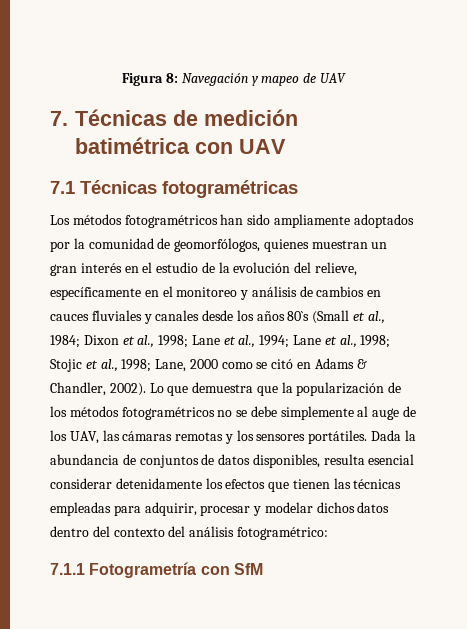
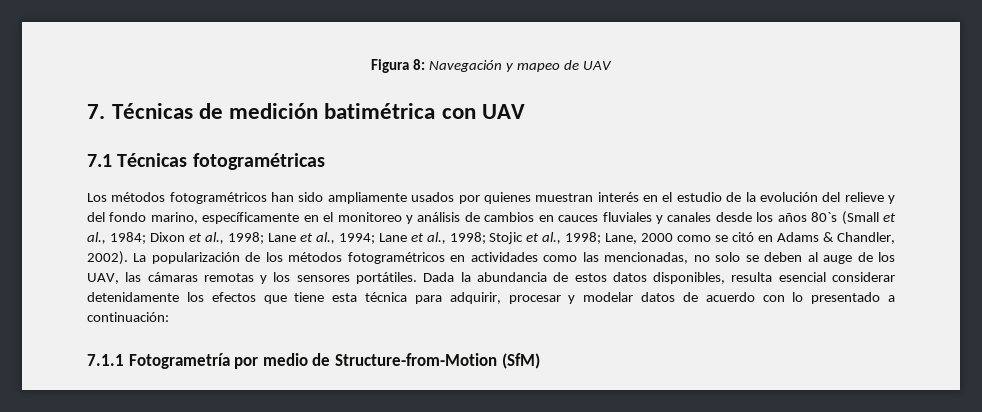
- Los métodos fotogramétricos han sido ampliamente adoptados por la comunidad de geomorfólogos, quienes muestran un gran interés en el estudio de la evolución del relieve, específicamente en el monitoreo y análisis de cambios en cauces fluviales y canales desde los años 80`s (Small et al., 1984;
+ Los métodos fotogramétricos han sido ampliamente usados por quienes muestran interés en el estudio de la evolución del relieve y del fondo marino, específicamente en el monitoreo y análisis de cambios en cauces fluviales y canales desde los años 80`s (Small et al., 1984;
- Lo que demuestra que la popularización de los métodos fotogramétricos no se debe simplemente al auge de los UAV, las cámaras remotas y los sensores portátiles.
+ La popularización de los métodos fotogramétricos en actividades como las mencionadas, no solo se deben al auge de los UAV, las cámaras remotas y los sensores portátiles.
- Dada la abundancia de conjuntos de datos disponibles, resulta esencial considerar detenidamente los efectos que tienen las técnicas empleadas para adquirir, procesar y modelar dichos datos dentro del contexto del análisis fotogramétrico:
- 7.1.1 Fotogrametría con SfM
+ Dada la abundancia de estos datos disponibles, resulta esencial considerar detenidamente los efectos que tiene esta técnica para adquirir, procesar y modelar datos de acuerdo con lo presentado a continuación:
+ 7.1.1 Fotogrametría por medio de Structure-from-Motion (SfM)

